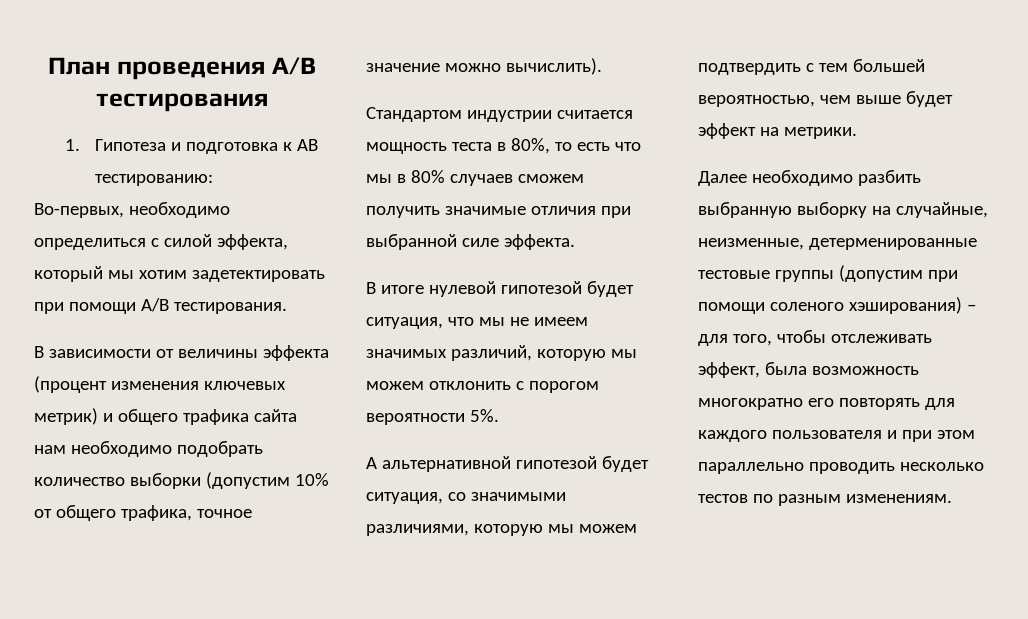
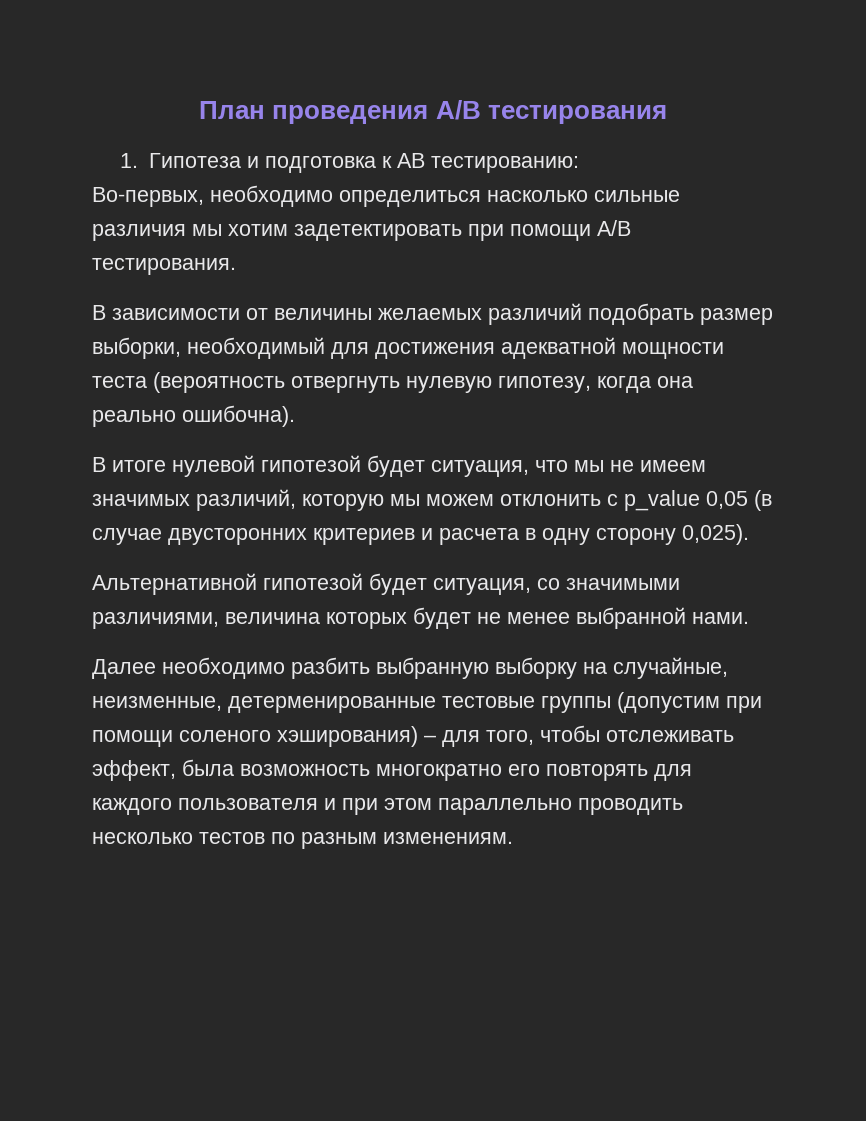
- Во-первых, необходимо определиться с силой эффекта, который мы хотим задетектировать при помощи А/В тестирования.
+ Во-первых, необходимо определиться насколько сильные различия мы хотим задетектировать при помощи А/В тестирования.
- В зависимости от величины эффекта (процент изменения ключевых метрик) и общего трафика сайта нам необходимо подобрать количество выборки (допустим 10% от общего трафика, точное значение можно вычислить).
- Стандартом индустрии считается мощность теста в 80%, то есть что мы в 80% случаев сможем получить значимые отличия при выбранной силе эффекта.
+ В зависимости от величины желаемых различий подобрать размер выборки, необходимый для достижения адекватной мощности теста (вероятность отвергнуть нулевую гипотезу, когда она реально ошибочна).
- В итоге нулевой гипотезой будет ситуация, что мы не имеем значимых различий, которую мы можем отклонить с порогом вероятности 5%.
- А альтернативной гипотезой будет ситуация, со значимыми различиями, которую мы можем подтвердить с тем большей вероятностью, чем выше будет эффект на метрики.
+ В итоге нулевой гипотезой будет ситуация, что мы не имеем значимых различий, которую мы можем отклонить с p_value 0,05 (в случае двусторонних критериев и расчета в одну сторону 0,025).
+ Альтернативной гипотезой будет ситуация, со значимыми различиями, величина которых будет не менее выбранной нами.

